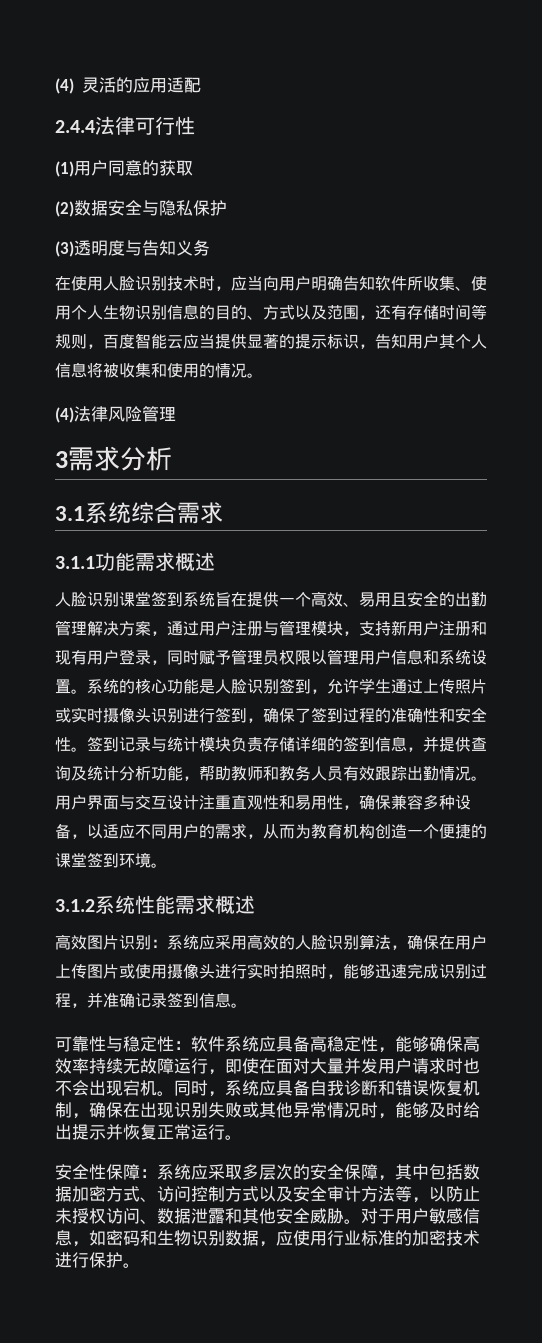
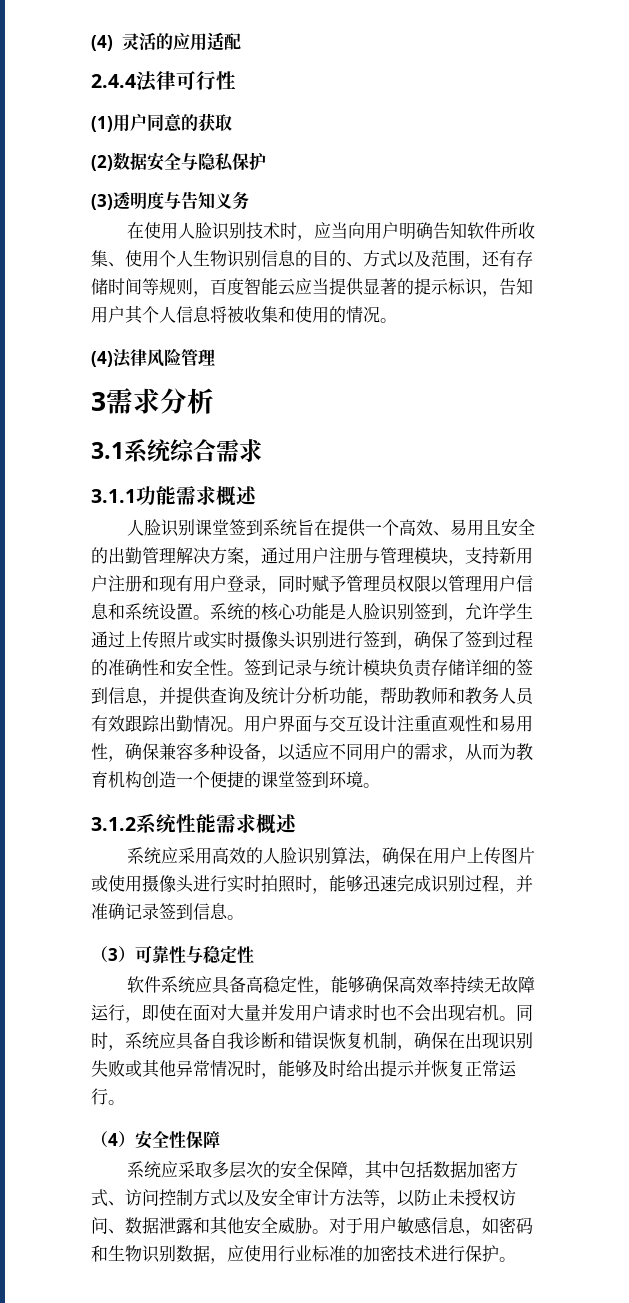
- 高效图片识别：系统应采用高效的人脸识别算法，确保在用户上传图片或使用摄像头进行实时拍照时，能够迅速完成识别过程，并准确记录签到信息。
+ 系统应采用高效的人脸识别算法，确保在用户上传图片或使用摄像头进行实时拍照时，能够迅速完成识别过程，并准确记录签到信息。
- 可靠性与稳定性：软件系统应具备高稳定性，能够确保高效率持续无故障运行，即使在面对大量并发用户请求时也不会出现宕机。
+ （3）可靠性与稳定性
+ 软件系统应具备高稳定性，能够确保高效率持续无故障运行，即使在面对大量并发用户请求时也不会出现宕机。
- 安全性保障：系统应采取多层次的安全保障，其中包括数据加密方式、访问控制方式以及安全审计方法等，以防止未授权访问、数据泄露和其他安全威胁。
+ （4）安全性保障
+ 系统应采取多层次的安全保障，其中包括数据加密方式、访问控制方式以及安全审计方法等，以防止未授权访问、数据泄露和其他安全威胁。

